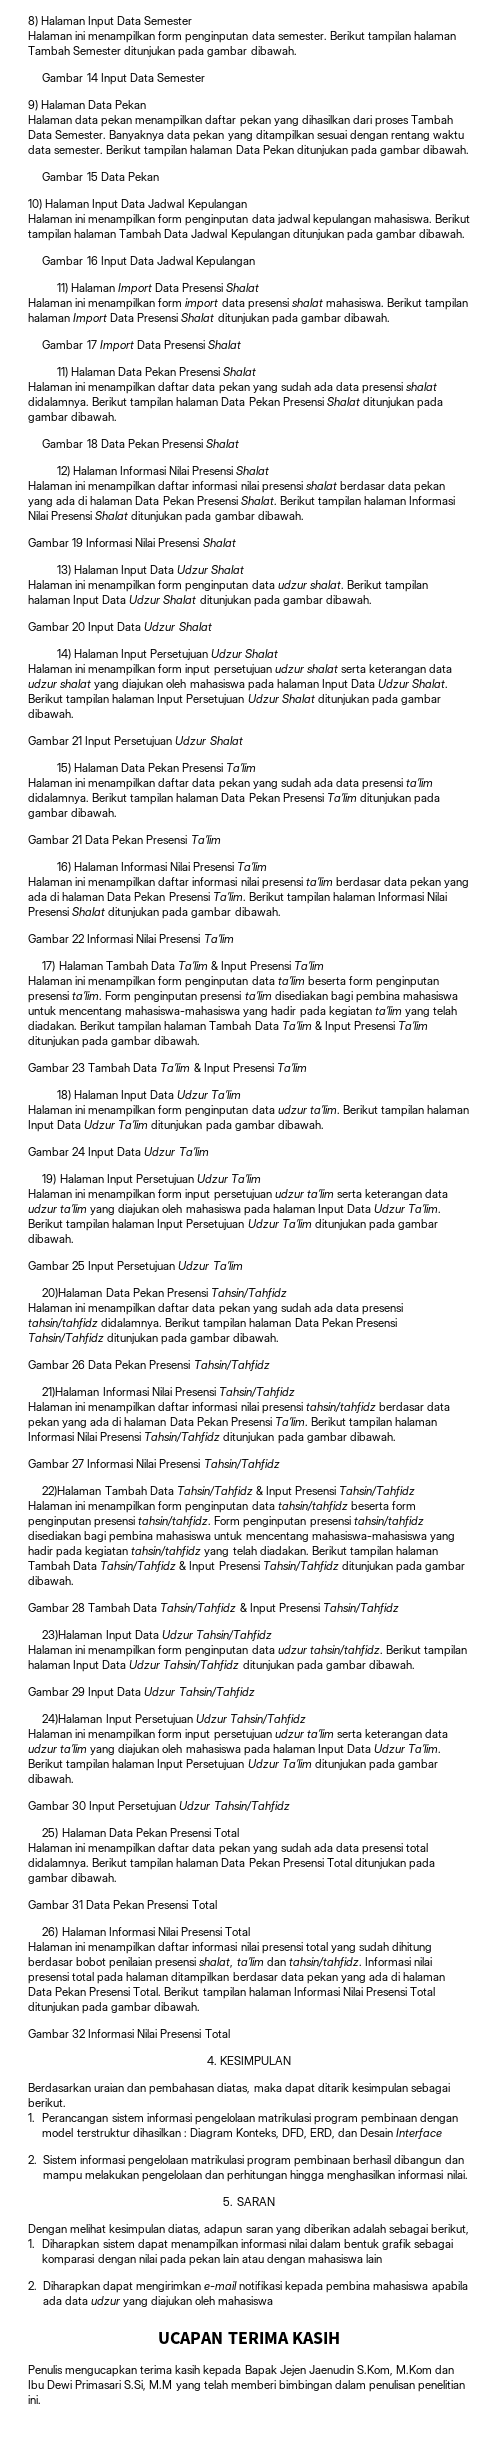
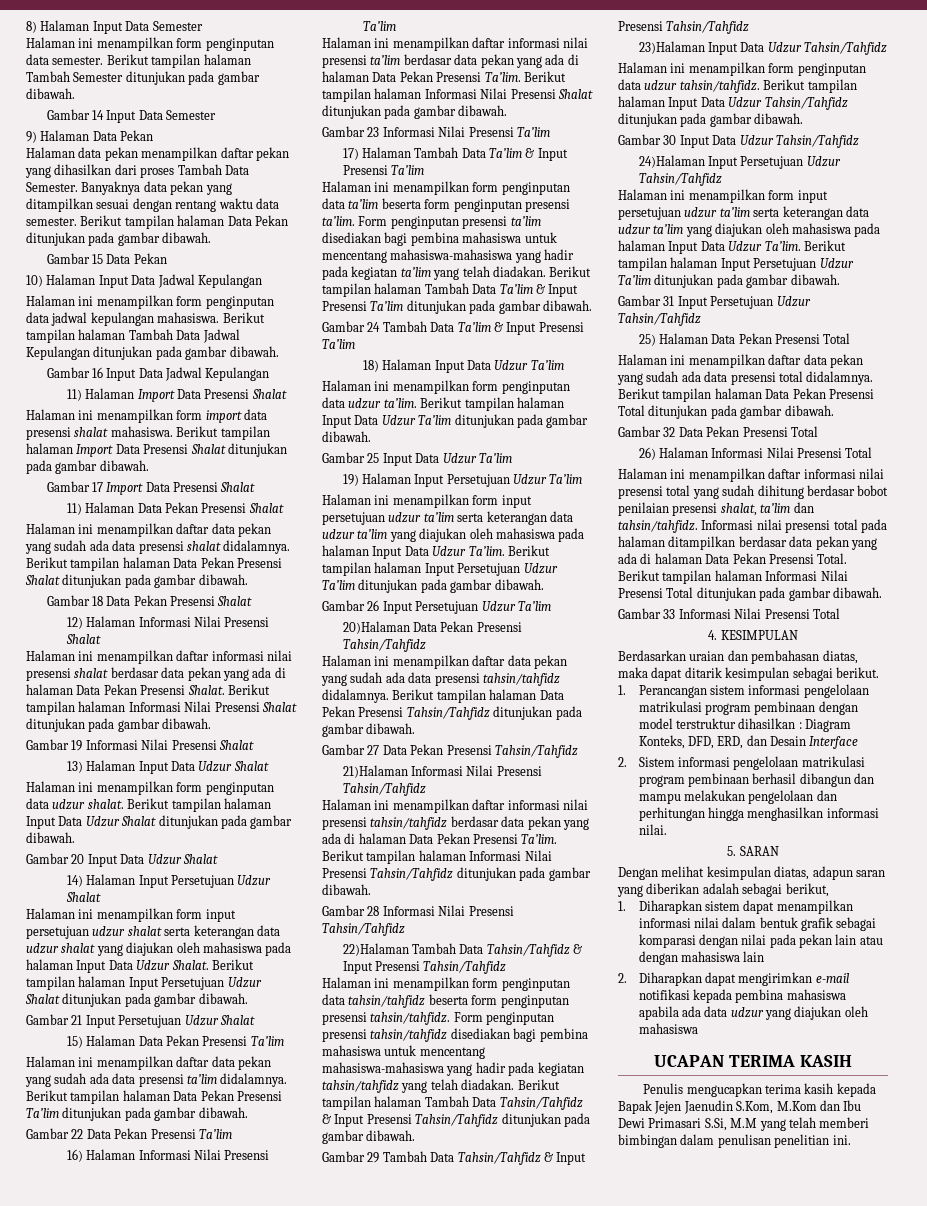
- Gambar 21 Data Pekan Presensi Ta’lim
+ Gambar 22 Data Pekan Presensi Ta’lim
- Gambar 22 Informasi Nilai Presensi Ta’lim
+ Gambar 23 Informasi Nilai Presensi Ta’lim
- Gambar 23 Tambah Data Ta’lim & Input Presensi Ta’lim
+ Gambar 24 Tambah Data Ta’lim & Input Presensi Ta’lim
- Gambar 24 Input Data Udzur Ta’lim
+ Gambar 25 Input Data Udzur Ta’lim
- Gambar 25 Input Persetujuan Udzur Ta’lim
+ Gambar 26 Input Persetujuan Udzur Ta’lim
- Gambar 26 Data Pekan Presensi Tahsin/Tahfidz
+ Gambar 27 Data Pekan Presensi Tahsin/Tahfidz
- Gambar 27 Informasi Nilai Presensi Tahsin/Tahfidz
+ Gambar 28 Informasi Nilai Presensi Tahsin/Tahfidz
- Gambar 28 Tambah Data Tahsin/Tahfidz & Input Presensi Tahsin/Tahfidz
+ Gambar 29 Tambah Data Tahsin/Tahfidz & Input Presensi Tahsin/Tahfidz
- Gambar 29 Input Data Udzur Tahsin/Tahfidz
+ Gambar 30 Input Data Udzur Tahsin/Tahfidz
- Gambar 30 Input Persetujuan Udzur Tahsin/Tahfidz
+ Gambar 31 Input Persetujuan Udzur Tahsin/Tahfidz
- Gambar 31 Data Pekan Presensi Total
+ Gambar 32 Data Pekan Presensi Total
- Gambar 32 Informasi Nilai Presensi Total
+ Gambar 33 Informasi Nilai Presensi Total

